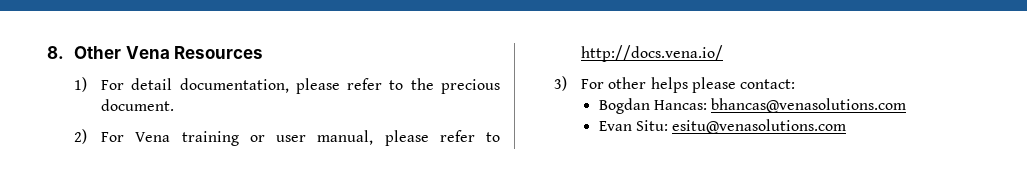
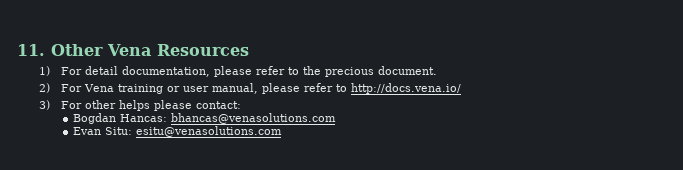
- 8. Other Vena Resources
+ 11. Other Vena Resources

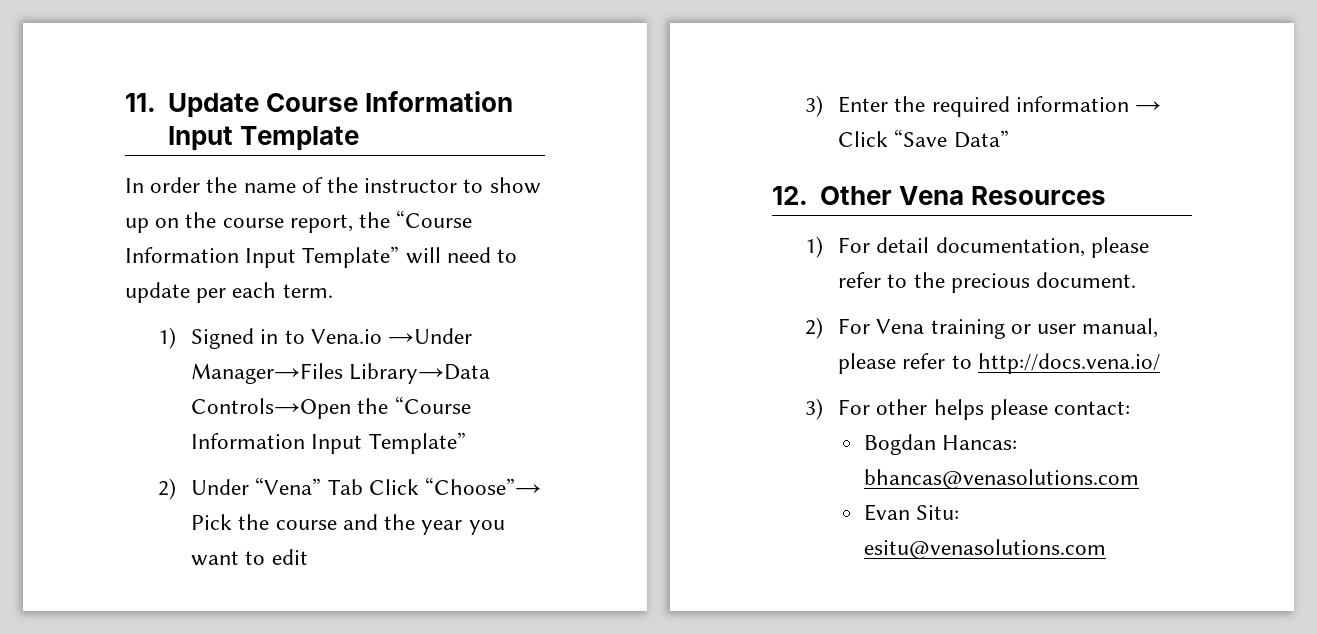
- 11. Other Vena Resources
+ 11. Update Course Information Input Template
+ In order the name of the instructor to show up on the course report, the “Course Information Input Template” will need to update per each term.
+ 1) Signed in to Vena.io →Under Manager→Files Library→Data Controls→Open the “Course Information Input Template”
+ 2) Under “Vena” Tab Click “Choose”→ Pick the course and the year you want to edit
+ 3) Enter the required information → Click “Save Data”
+ 12. Other Vena Resources

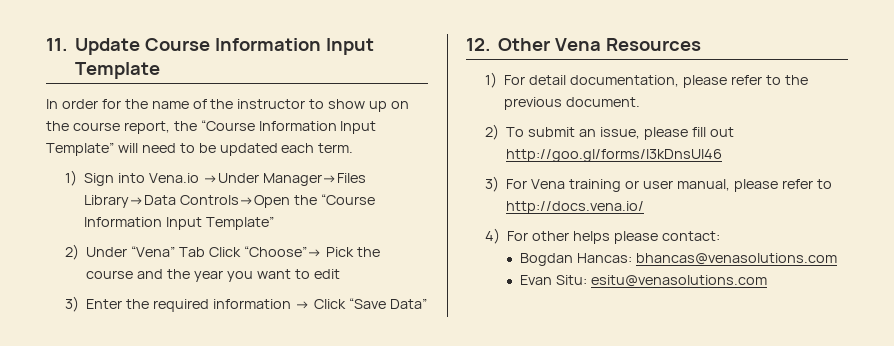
- In order the name of the instructor to show up on the course report, the “Course Information Input Template” will need to update per each term.
+ In order for the name of the instructor to show up on the course report, the “Course Information Input Template” will need to be updated each term.
- 1) Signed in to Vena.io →Under Manager→Files Library→Data Controls→Open the “Course Information Input Template”
+ 1) Sign into Vena.io →Under Manager→Files Library→Data Controls→Open the “Course Information Input Template”
- 1) For detail documentation, please refer to the precious document.
+ 1) For detail documentation, please refer to the previous document.
- 2) For Vena training or user manual, please refer to http://docs.vena.io/
+ 2) To submit an issue, please fill out http://goo.gl/forms/I3kDnsUl46
+ 3) For Vena training or user manual, please refer to http://docs.vena.io/
- 3) For other helps please contact:
+ 4) For other helps please contact:

